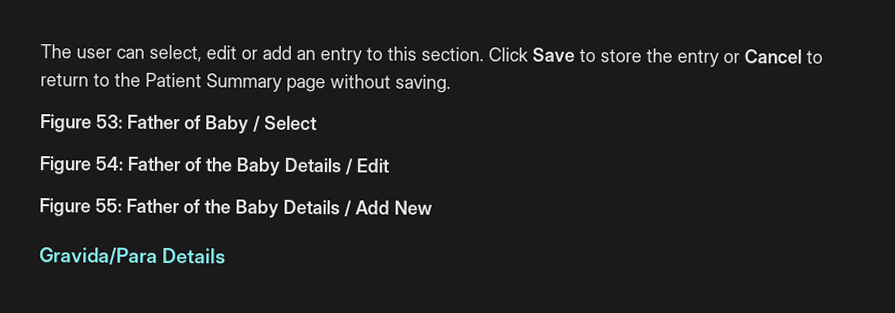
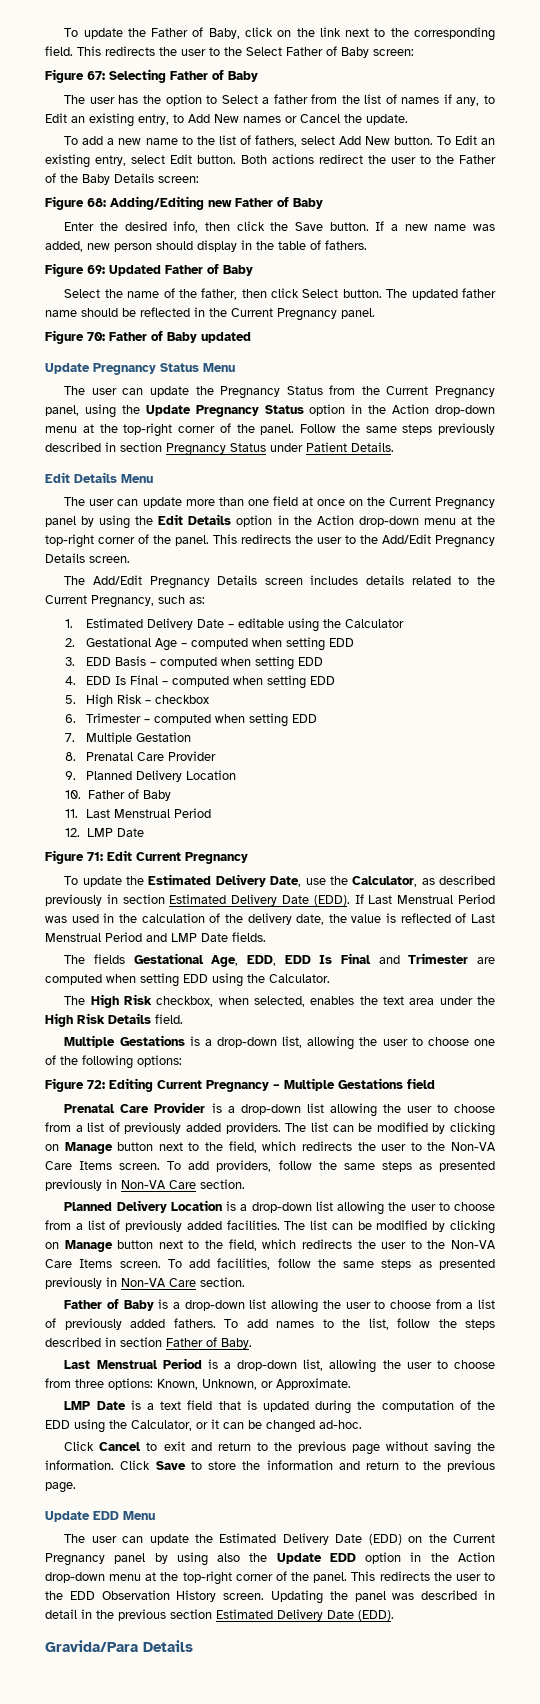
- The user can select, edit or add an entry to this section.
+ To update the Father of Baby, click on the link next to the corresponding field. This redirects the user to the Select Father of Baby screen:
+ Figure 67: Selecting Father of Baby
+ The user has the option to Select a father from the list of names if any, to Edit an existing entry, to Add New names or Cancel the update.
+ To add a new name to the list of fathers, select Add New button. To Edit an existing entry, select Edit button. Both actions redirect the user to the Father of the Baby Details screen:
+ Figure 68: Adding/Editing new Father of Baby
+ Enter the desired info, then click the Save button. If a new name was added, new person should display in the table of fathers.
+ Figure 69: Updated Father of Baby
+ Select the name of the father, then click Select button. The updated father name should be reflected in the Current Pregnancy panel.
+ Figure 70: Father of Baby updated
+ Update Pregnancy Status Menu
+ The user can update the Pregnancy Status from the Current Pregnancy panel, using the Update Pregnancy Status option in the Action drop-down menu at the top-right corner of the panel. Follow the same steps previously described in section Pregnancy Status under Patient Details.
+ Edit Details Menu
+ The user can update more than one field at once on the Current Pregnancy panel by using the Edit Details option in the Action drop-down menu at the top-right corner of the panel. This redirects the user to the Add/Edit Pregnancy Details screen.
+ The Add/Edit Pregnancy Details screen includes details related to the Current Pregnancy, such as:
+ 1. Estimated Delivery Date – editable using the Calculator
+ 2. Gestational Age – computed when setting EDD
+ 3. EDD Basis – computed when setting EDD
+ 4. EDD Is Final – computed when setting EDD
+ 5. High Risk – checkbox
+ 6. Trimester – computed when setting EDD
+ 7. Multiple Gestation
+ 8. Prenatal Care Provider
+ 9. Planned Delivery Location
+ 10. Father of Baby
+ 11. Last Menstrual Period
+ 12. LMP Date
+ Figure 71: Edit Current Pregnancy
+ To update the Estimated Delivery Date, use the Calculator, as described previously in section Estimated Delivery Date (EDD). If Last Menstrual Period was used in the calculation of the delivery date, the value is reflected of Last Menstrual Period and LMP Date fields.
+ The fields Gestational Age, EDD, EDD Is Final and Trimester are computed when setting EDD using the Calculator.
+ The High Risk checkbox, when selected, enables the text area under the High Risk Details field.
+ Multiple Gestations is a drop-down list, allowing the user to choose one of the following options:
+ Figure 72: Editing Current Pregnancy – Multiple Gestations field
+ Prenatal Care Provider is a drop-down list allowing the user to choose from a list of previously added providers. The list can be modified by clicking on Manage button next to the field, which redirects the user to the Non-VA Care Items screen. To add providers, follow the same steps as presented previously in Non-VA Care section.
+ Planned Delivery Location is a drop-down list allowing the user to choose from a list of previously added facilities. The list can be modified by clicking on Manage button next to the field, which redirects the user to the Non-VA Care Items screen. To add facilities, follow the same steps as presented previously in Non-VA Care section.
+ Father of Baby is a drop-down list allowing the user to choose from a list of previously added fathers. To add names to the list, follow the steps described in section Father of Baby.
+ Last Menstrual Period is a drop-down list, allowing the user to choose from three options: Known, Unknown, or Approximate.
+ LMP Date is a text field that is updated during the computation of the EDD using the Calculator, or it can be changed ad-hoc.
+ Click Cancel to exit and return to the previous page without saving the information.
- Click Save to store the entry or Cancel to return to the Patient Summary page without saving.
- Figure 53: Father of Baby / Select
- Figure 54: Father of the Baby Details / Edit
- Figure 55: Father of the Baby Details / Add New
+ Click Save to store the information and return to the previous page.
+ Update EDD Menu
+ The user can update the Estimated Delivery Date (EDD) on the Current Pregnancy panel by using also the Update EDD option in the Action drop-down menu at the top-right corner of the panel. This redirects the user to the EDD Observation History screen. Updating the panel was described in detail in the previous section Estimated Delivery Date (EDD).

